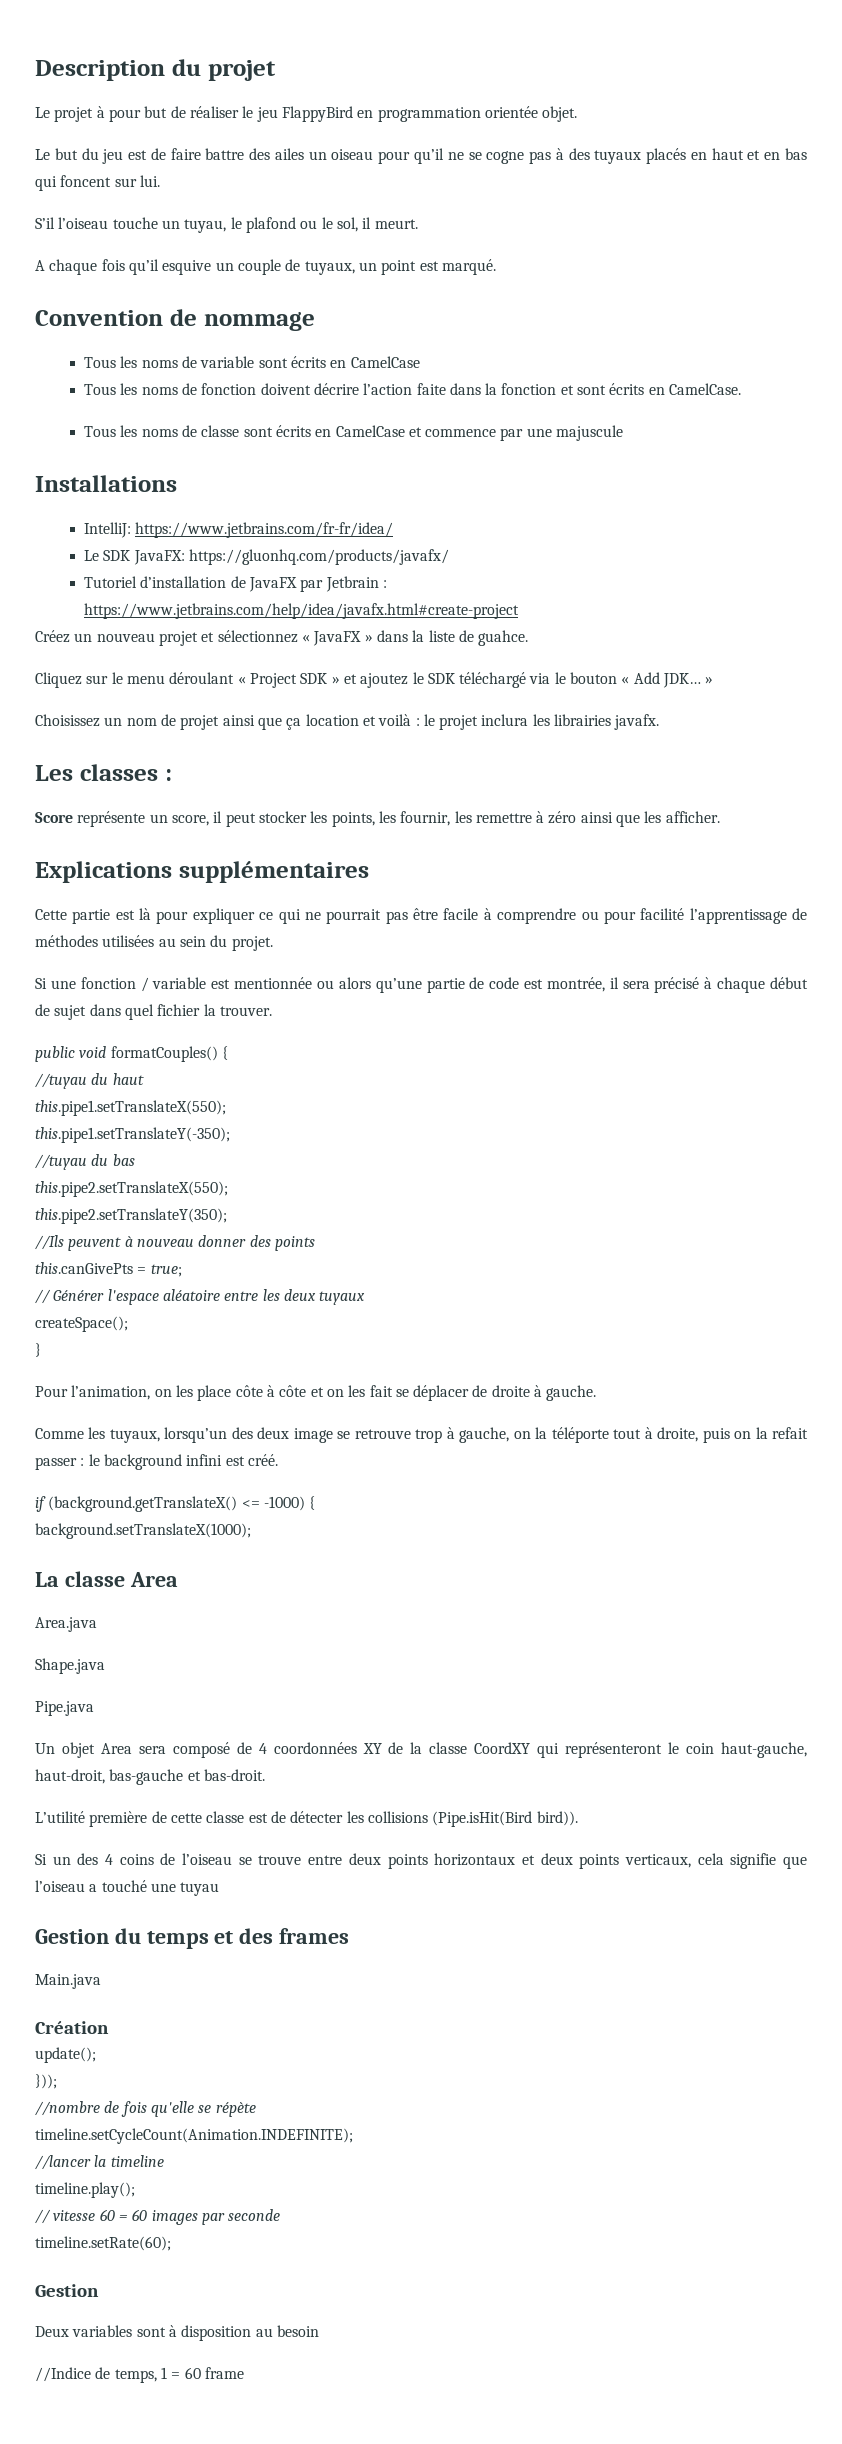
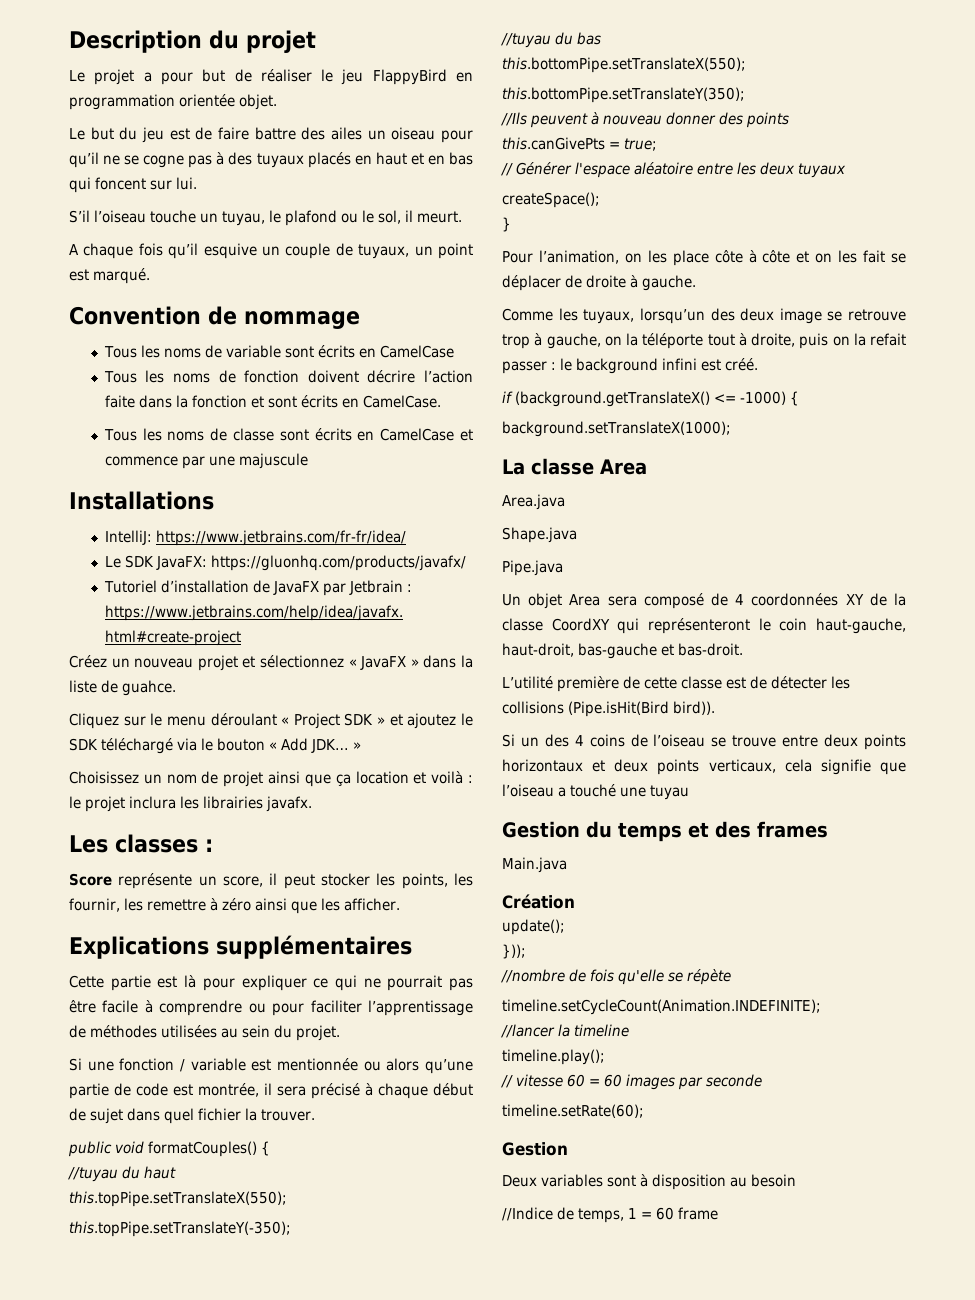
- Le projet à pour but de réaliser le jeu FlappyBird en programmation orientée objet.
+ Le projet a pour but de réaliser le jeu FlappyBird en programmation orientée objet.
- Cette partie est là pour expliquer ce qui ne pourrait pas être facile à comprendre ou pour facilité l’apprentissage de méthodes utilisées au sein du projet.
+ Cette partie est là pour expliquer ce qui ne pourrait pas être facile à comprendre ou pour faciliter l’apprentissage de méthodes utilisées au sein du projet.
- this.pipe1.setTranslateX(550);
- this.pipe1.setTranslateY(-350);
+ this.topPipe.setTranslateX(550);
+ this.topPipe.setTranslateY(-350);
- this.pipe2.setTranslateX(550);
- this.pipe2.setTranslateY(350);
+ this.bottomPipe.setTranslateX(550);
+ this.bottomPipe.setTranslateY(350);

